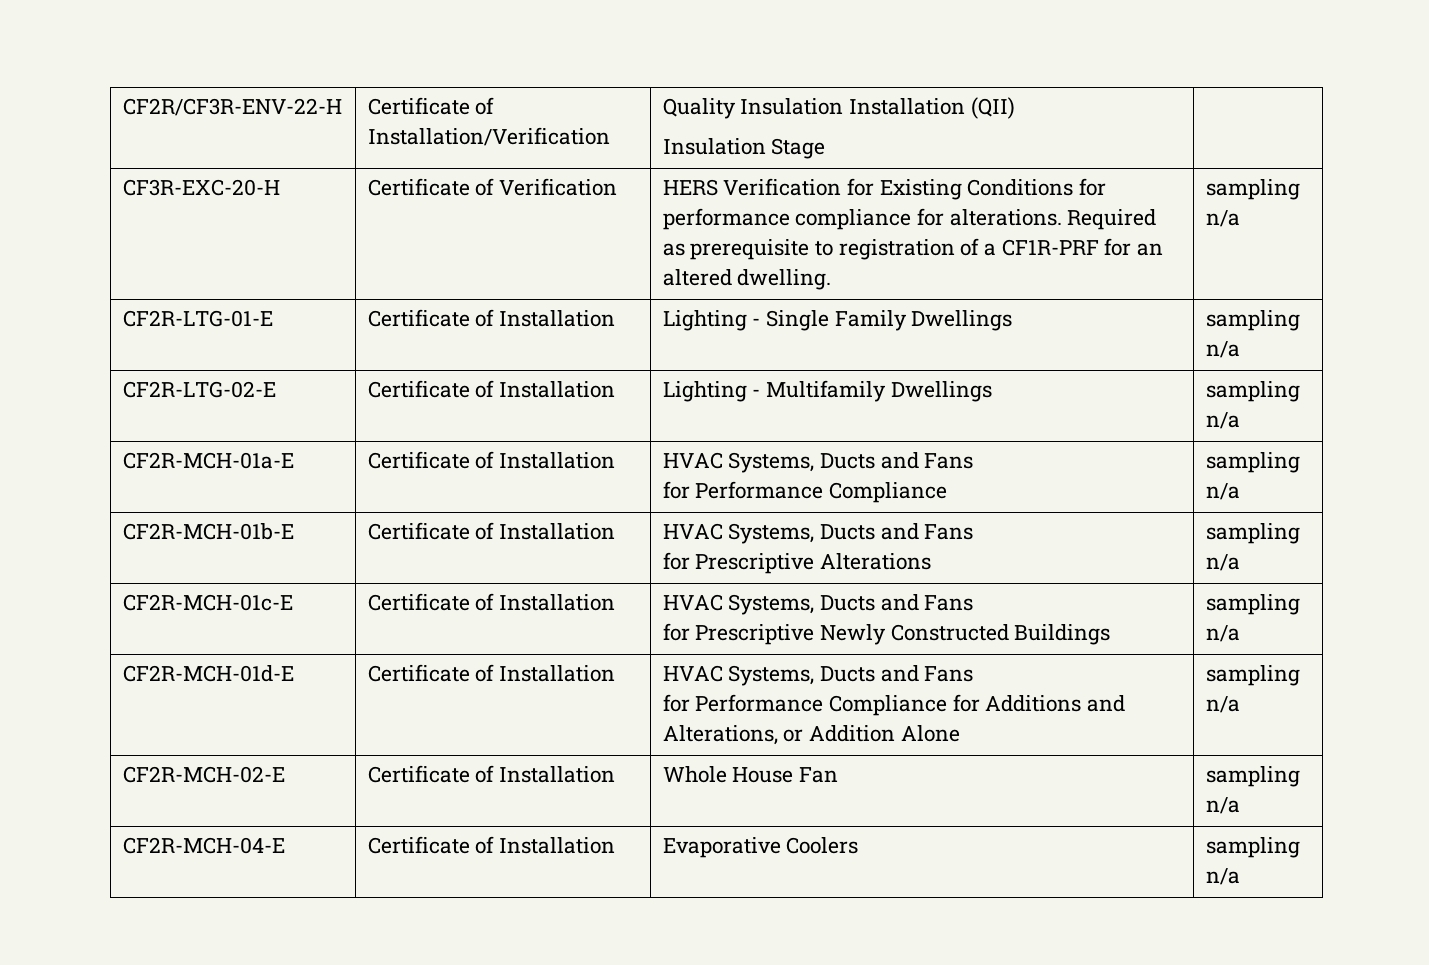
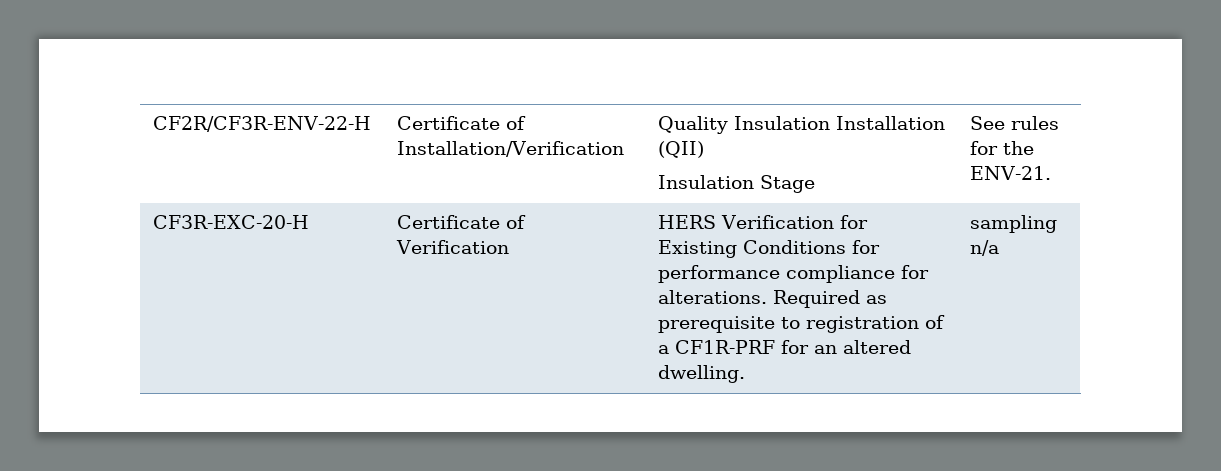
  CF2R/CF3R-ENV-22-H | Certificate of Installation/Verification | Quality Insulation Installation (QII)
- Insulation Stage |
+ Insulation Stage | See rules for the ENV-21.
- CF2R-LTG-01-E | Certificate of Installation | Lighting - Single Family Dwellings | sampling n/a
- CF2R-LTG-02-E | Certificate of Installation | Lighting - Multifamily Dwellings | sampling n/a
- CF2R-MCH-01a-E | Certificate of Installation | HVAC Systems, Ducts and Fans
- for Performance Compliance | sampling n/a
- CF2R-MCH-01b-E | Certificate of Installation | HVAC Systems, Ducts and Fans
- for Prescriptive Alterations | sampling n/a
- CF2R-MCH-01c-E | Certificate of Installation | HVAC Systems, Ducts and Fans
- for Prescriptive Newly Constructed Buildings | sampling n/a
- CF2R-MCH-01d-E | Certificate of Installation | HVAC Systems, Ducts and Fans
- for Performance Compliance for Additions and Alterations, or Addition Alone | sampling n/a
- CF2R-MCH-02-E | Certificate of Installation | Whole House Fan | sampling n/a
- CF2R-MCH-04-E | Certificate of Installation | Evaporative Coolers | sampling n/a

